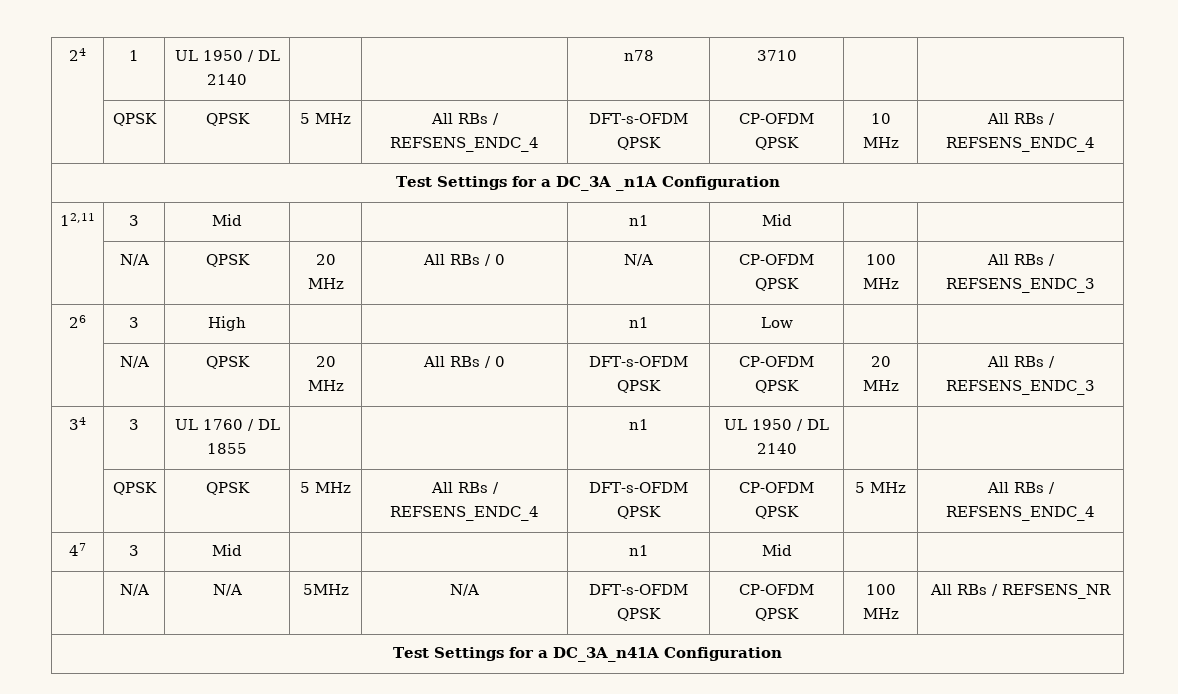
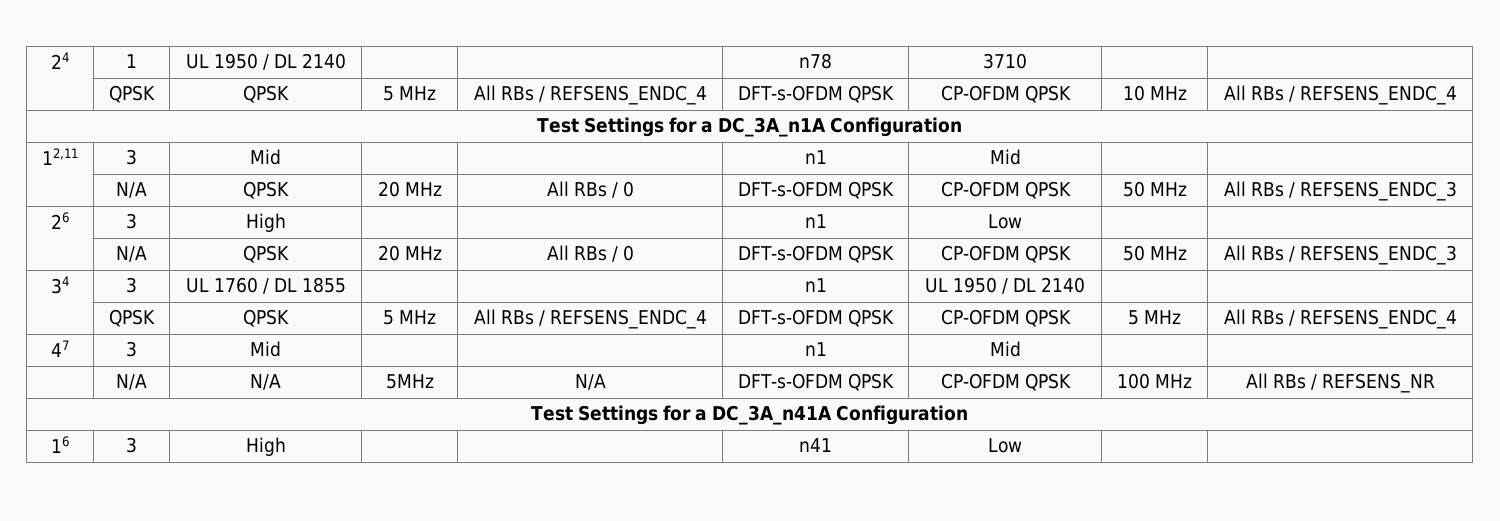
- Test Settings for a DC_3A _n1A Configuration
+ Test Settings for a DC_3A_n1A Configuration
  12,11 | 3 | Mid | | | n1 | Mid | |
- | N/A | QPSK | 20 MHz | All RBs / 0 | N/A | CP-OFDM QPSK | 100 MHz | All RBs / REFSENS_ENDC_3
+ | N/A | QPSK | 20 MHz | All RBs / 0 | DFT-s-OFDM QPSK | CP-OFDM QPSK | 50 MHz | All RBs / REFSENS_ENDC_3
  26 | 3 | High | | | n1 | Low | |
- | N/A | QPSK | 20 MHz | All RBs / 0 | DFT-s-OFDM QPSK | CP-OFDM QPSK | 20 MHz | All RBs / REFSENS_ENDC_3
+ | N/A | QPSK | 20 MHz | All RBs / 0 | DFT-s-OFDM QPSK | CP-OFDM QPSK | 50 MHz | All RBs / REFSENS_ENDC_3
+ 16 | 3 | High | | | n41 | Low | |

